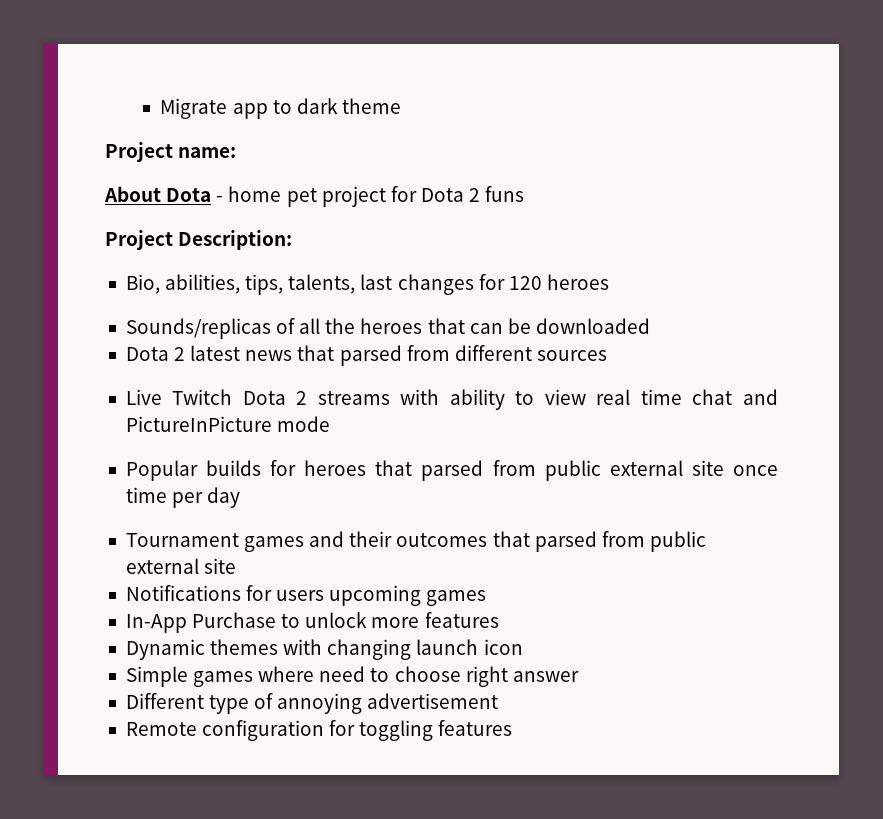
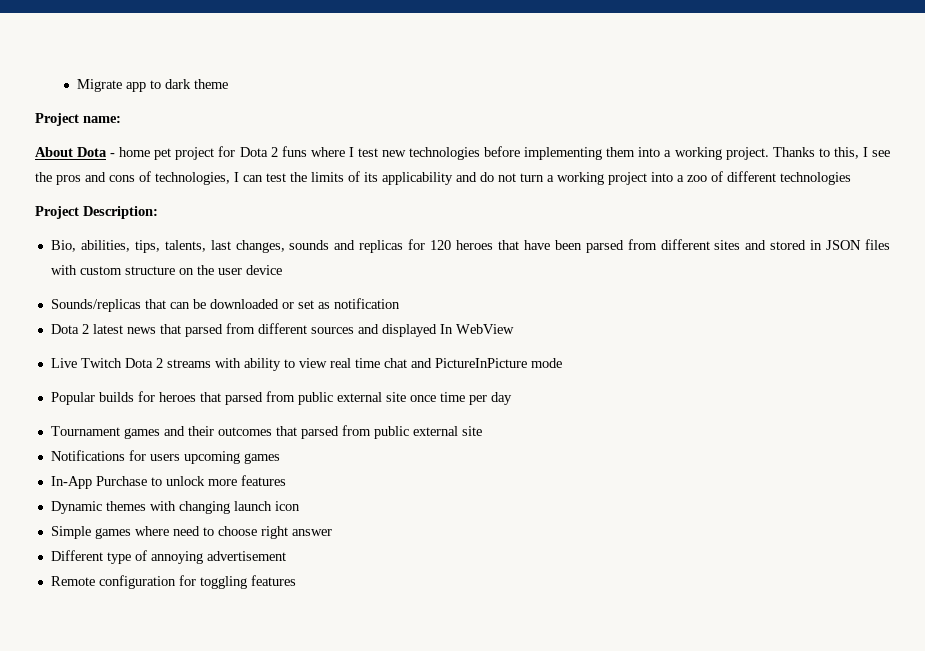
- About Dota - home pet project for Dota 2 funs
+ About Dota - home pet project for Dota 2 funs where I test new technologies before implementing them into a working project. Thanks to this, I see the pros and cons of technologies, I can test the limits of its applicability and do not turn a working project into a zoo of different technologies
- Bio, abilities, tips, talents, last changes for 120 heroes
- Sounds/replicas of all the heroes that can be downloaded
+ Bio, abilities, tips, talents, last changes, sounds and replicas for 120 heroes that have been parsed from different sites and stored in JSON files with custom structure on the user device
+ Sounds/replicas that can be downloaded or set as notification
- Dota 2 latest news that parsed from different sources
+ Dota 2 latest news that parsed from different sources and displayed In WebView

